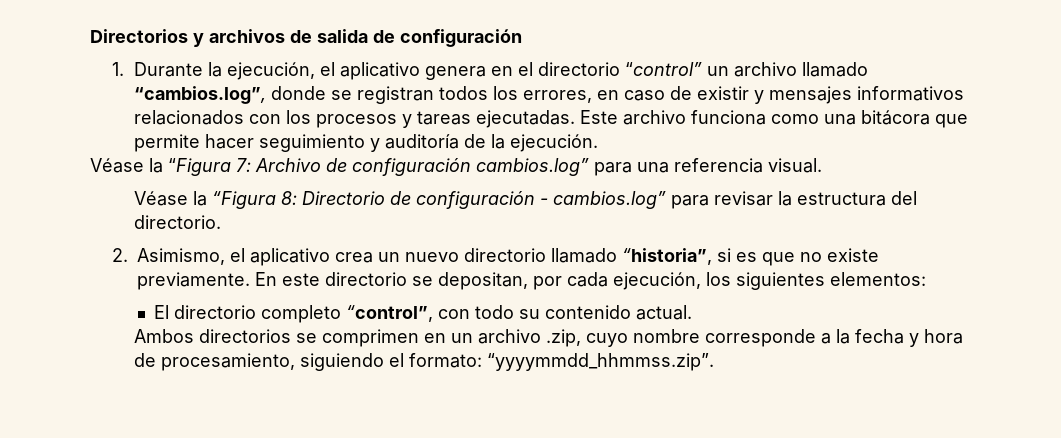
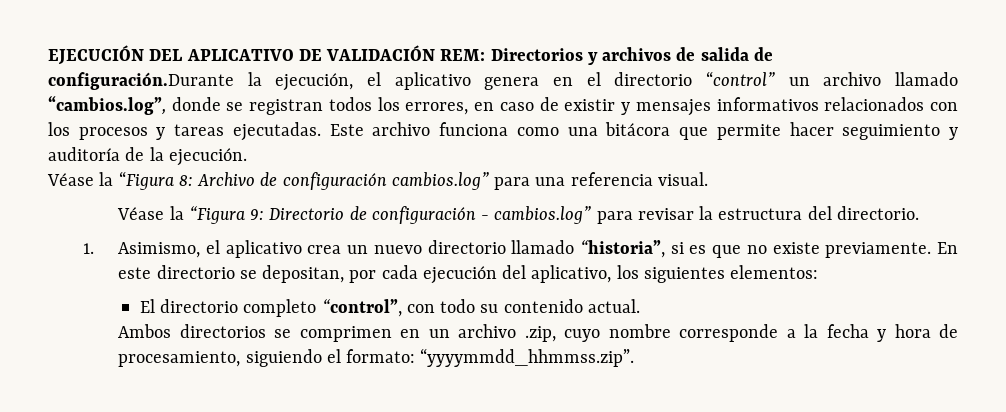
- Directorios y archivos de salida de configuración
- 1. Durante la ejecución, el aplicativo genera en el directorio “control” un archivo llamado “cambios.log”, donde se registran todos los errores, en caso de existir y mensajes informativos relacionados con los procesos y tareas ejecutadas.
+ EJECUCIÓN DEL APLICATIVO DE VALIDACIÓN REM: Directorios y archivos de salida de configuración.Durante la ejecución, el aplicativo genera en el directorio “control” un archivo llamado “cambios.log”, donde se registran todos los errores, en caso de existir y mensajes informativos relacionados con los procesos y tareas ejecutadas.
- Véase la “Figura 7: Archivo de configuración cambios.log” para una referencia visual.
+ Véase la “Figura 8: Archivo de configuración cambios.log” para una referencia visual.
- Véase la “Figura 8: Directorio de configuración - cambios.log” para revisar la estructura del directorio.
+ Véase la “Figura 9: Directorio de configuración - cambios.log” para revisar la estructura del directorio.
- 2. Asimismo, el aplicativo crea un nuevo directorio llamado “historia”, si es que no existe previamente.
+ 1. Asimismo, el aplicativo crea un nuevo directorio llamado “historia”, si es que no existe previamente.
- En este directorio se depositan, por cada ejecución, los siguientes elementos:
+ En este directorio se depositan, por cada ejecución del aplicativo, los siguientes elementos:

